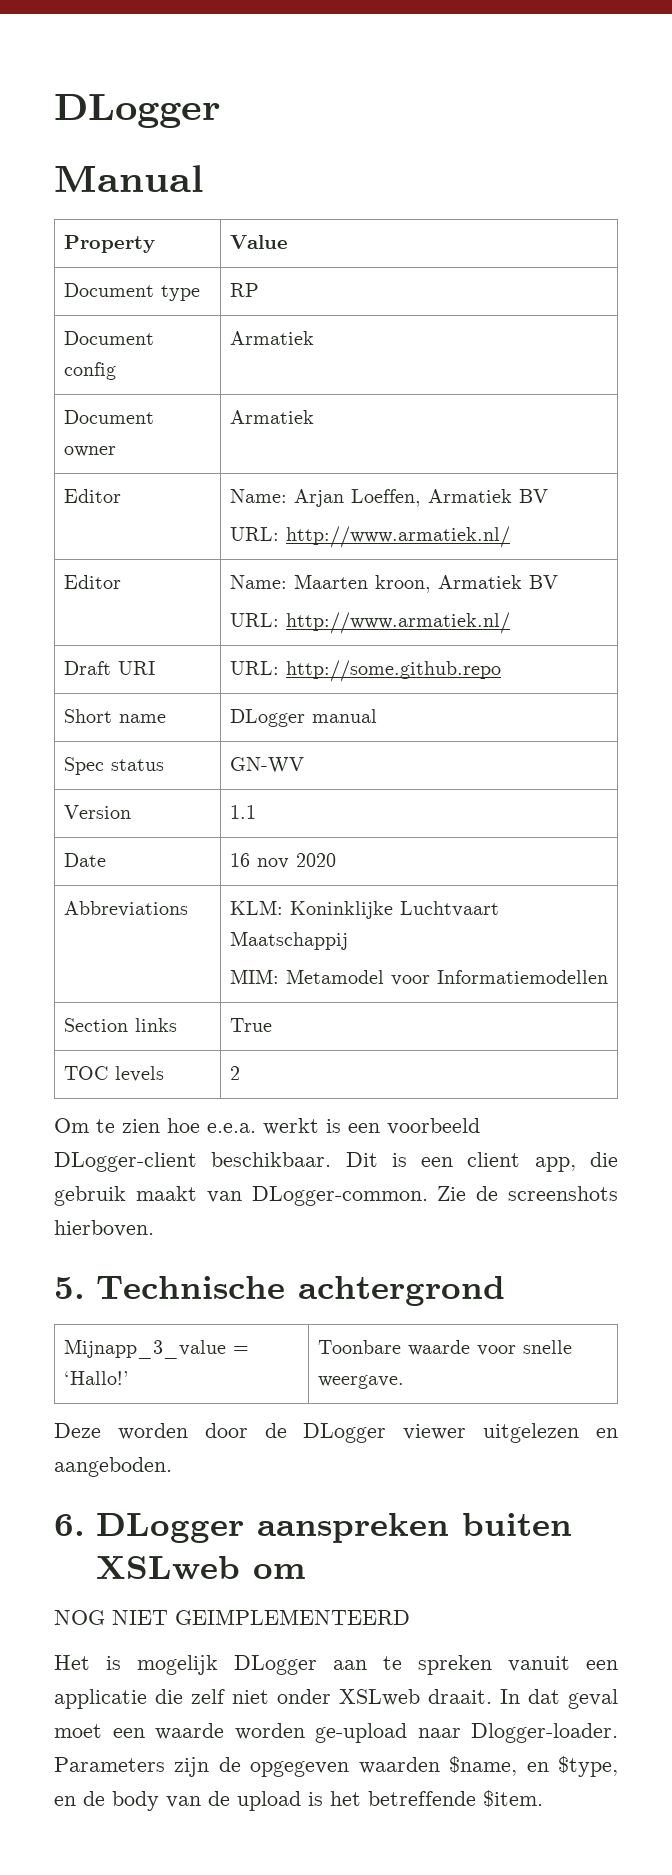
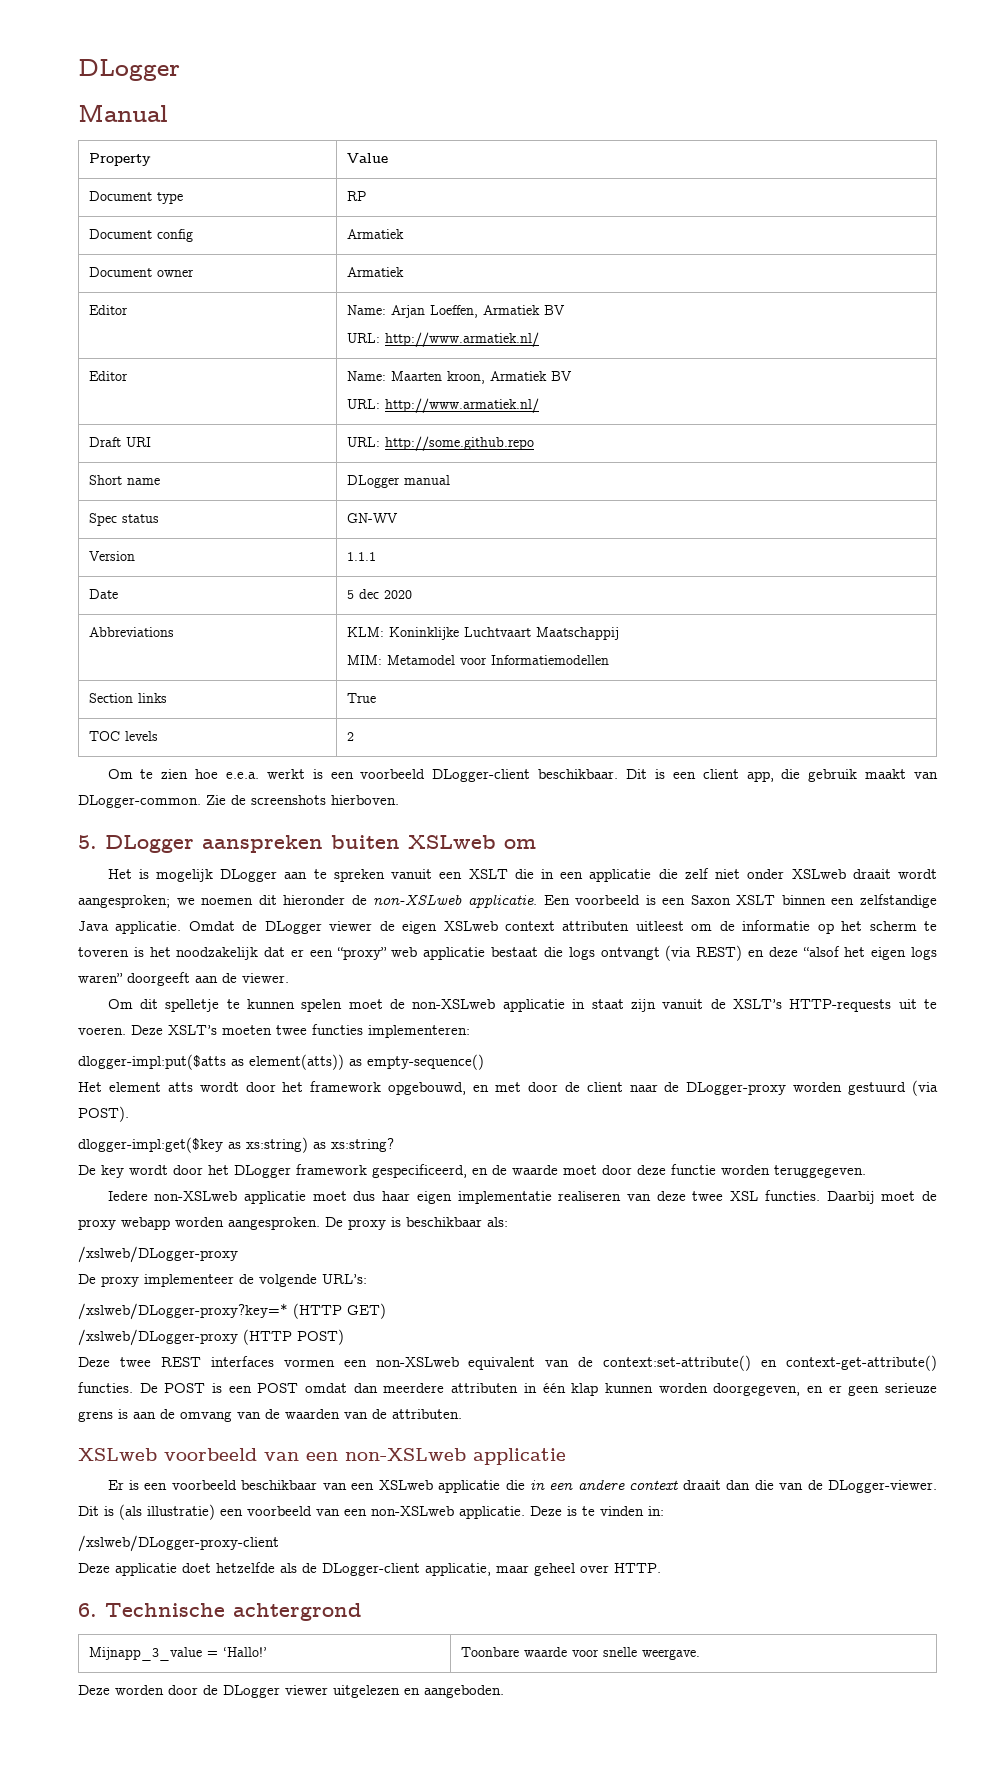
- Version | 1.1
+ Version | 1.1.1
- Date | 16 nov 2020
+ Date | 5 dec 2020
- 5. Technische achtergrond
+ 5. DLogger aanspreken buiten XSLweb om
+ Het is mogelijk DLogger aan te spreken vanuit een XSLT die in een applicatie die zelf niet onder XSLweb draait wordt aangesproken; we noemen dit hieronder de non-XSLweb applicatie. Een voorbeeld is een Saxon XSLT binnen een zelfstandige Java applicatie. Omdat de DLogger viewer de eigen XSLweb context attributen uitleest om de informatie op het scherm te toveren is het noodzakelijk dat er een “proxy” web applicatie bestaat die logs ontvangt (via REST) en deze “alsof het eigen logs waren” doorgeeft aan de viewer.
+ Om dit spelletje te kunnen spelen moet de non-XSLweb applicatie in staat zijn vanuit de XSLT’s HTTP-requests uit te voeren. Deze XSLT’s moeten twee functies implementeren:
+ dlogger-impl:put($atts as element(atts)) as empty-sequence()
+ Het element atts wordt door het framework opgebouwd, en met door de client naar de DLogger-proxy worden gestuurd (via POST).
+ dlogger-impl:get($key as xs:string) as xs:string?
+ De key wordt door het DLogger framework gespecificeerd, en de waarde moet door deze functie worden teruggegeven.
+ Iedere non-XSLweb applicatie moet dus haar eigen implementatie realiseren van deze twee XSL functies. Daarbij moet de proxy webapp worden aangesproken. De proxy is beschikbaar als:
+ /xslweb/DLogger-proxy
+ De proxy implementeer de volgende URL’s:
+ /xslweb/DLogger-proxy?key=* (HTTP GET)
+ /xslweb/DLogger-proxy (HTTP POST)
+ Deze twee REST interfaces vormen een non-XSLweb equivalent van de context:set-attribute() en context-get-attribute() functies. De POST is een POST omdat dan meerdere attributen in één klap kunnen worden doorgegeven, en er geen serieuze grens is aan de omvang van de waarden van de attributen.
+ XSLweb voorbeeld van een non-XSLweb applicatie
+ Er is een voorbeeld beschikbaar van een XSLweb applicatie die in een andere context draait dan die van de DLogger-viewer. Dit is (als illustratie) een voorbeeld van een non-XSLweb applicatie. Deze is te vinden in:
+ /xslweb/DLogger-proxy-client
+ Deze applicatie doet hetzelfde als de DLogger-client applicatie, maar geheel over HTTP.
+ 6. Technische achtergrond
- 6. DLogger aanspreken buiten XSLweb om
- NOG NIET GEIMPLEMENTEERD
- Het is mogelijk DLogger aan te spreken vanuit een applicatie die zelf niet onder XSLweb draait. In dat geval moet een waarde worden ge-upload naar Dlogger-loader. Parameters zijn de opgegeven waarden $name, en $type, en de body van de upload is het betreffende $item.

